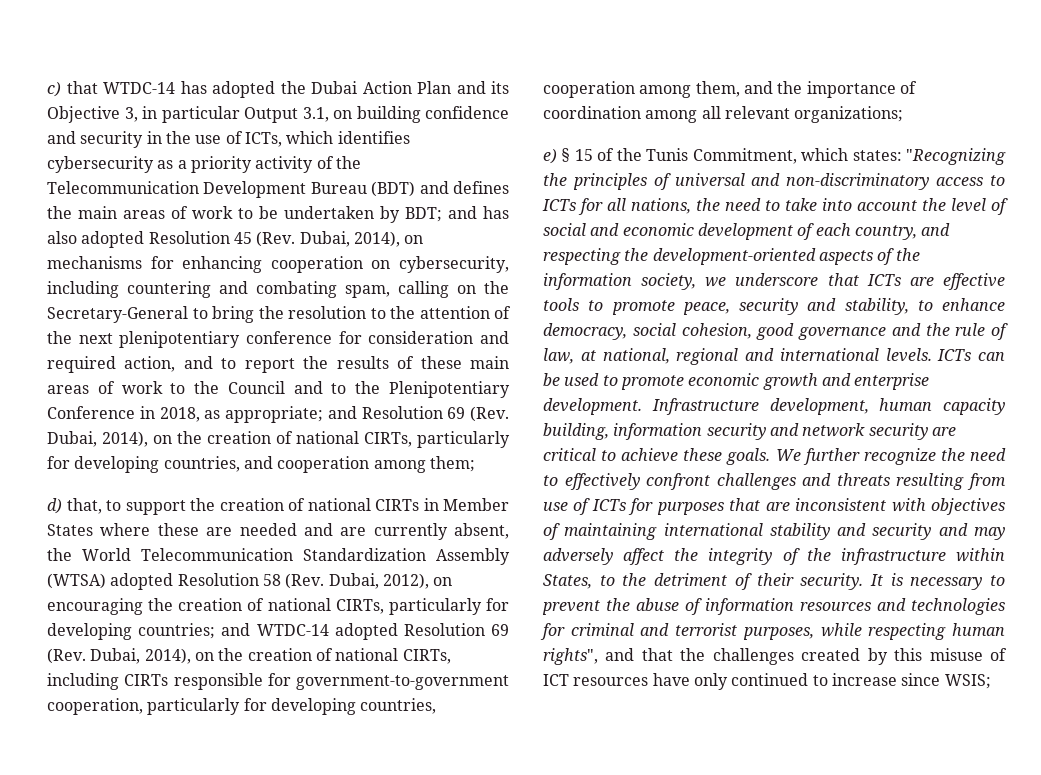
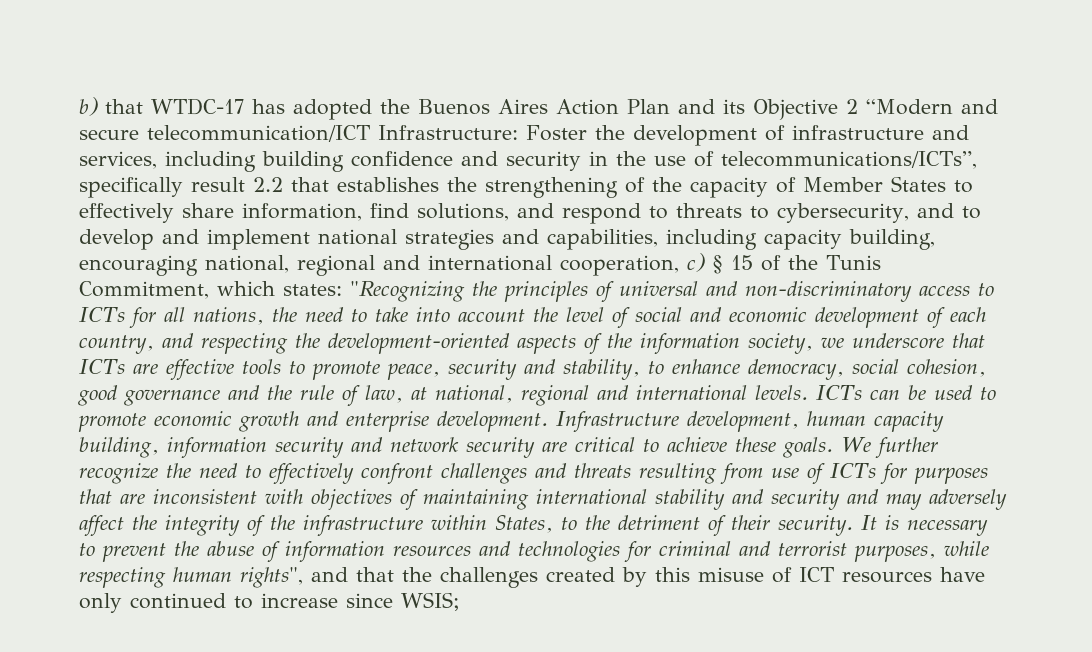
- c) that WTDC-14 has adopted the Dubai Action Plan and its Objective 3, in particular Output 3.1, on building confidence and security in the use of ICTs, which identifies cybersecurity as a priority activity of the Telecommunication Development Bureau (BDT) and defines the main areas of work to be undertaken by BDT; and has also adopted Resolution 45 (Rev. Dubai, 2014), on mechanisms for enhancing cooperation on cybersecurity, including countering and combating spam, calling on the Secretary-General to bring the resolution to the attention of the next plenipotentiary conference for consideration and required action, and to report the results of these main areas of work to the Council and to the Plenipotentiary Conference in 2018, as appropriate; and Resolution 69 (Rev. Dubai, 2014), on the creation of national CIRTs, particularly for developing countries, and cooperation among them;
- d) that, to support the creation of national CIRTs in Member States where these are needed and are currently absent, the World Telecommunication Standardization Assembly (WTSA) adopted Resolution 58 (Rev. Dubai, 2012), on encouraging the creation of national CIRTs, particularly for developing countries; and WTDC-14 adopted Resolution 69 (Rev. Dubai, 2014), on the creation of national CIRTs, including CIRTs responsible for government-to-government cooperation, particularly for developing countries, cooperation among them, and the importance of coordination among all relevant organizations;
- e) § 15 of the Tunis Commitment, which states:
+ b) that WTDC-17 has adopted the Buenos Aires Action Plan and its Objective 2 “Modern and secure telecommunication/ICT Infrastructure: Foster the development of infrastructure and services, including building confidence and security in the use of telecommunications/ICTs”, specifically result 2.2 that establishes the strengthening of the capacity of Member States to effectively share information, find solutions, and respond to threats to cybersecurity, and to develop and implement national strategies and capabilities, including capacity building, encouraging national, regional and international cooperation, c) § 15 of the Tunis Commitment, which states:

